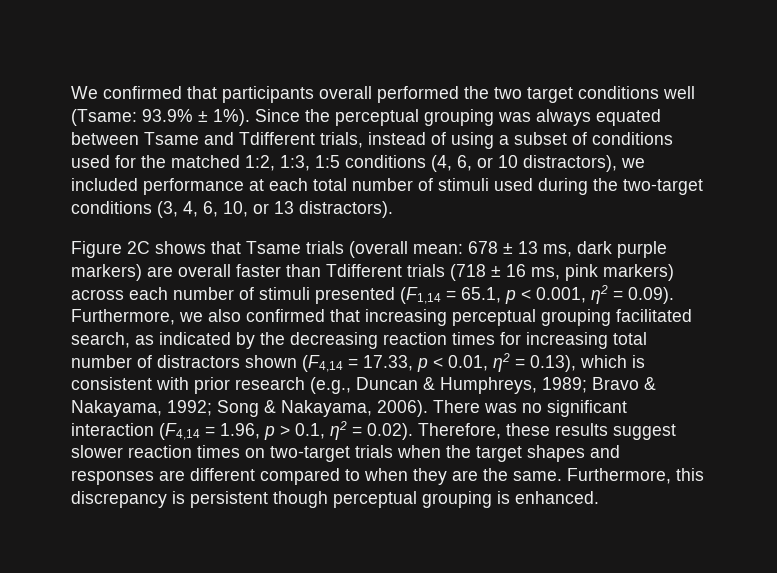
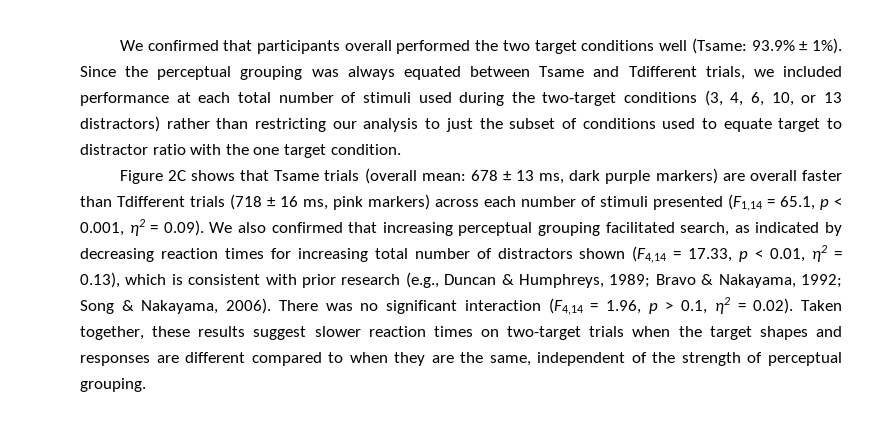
- Since the perceptual grouping was always equated between Tsame and Tdifferent trials, instead of using a subset of conditions used for the matched 1:2, 1:3, 1:5 conditions (4, 6, or 10 distractors), we included performance at each total number of stimuli used during the two-target conditions (3, 4, 6, 10, or 13 distractors).
+ Since the perceptual grouping was always equated between Tsame and Tdifferent trials, we included performance at each total number of stimuli used during the two-target conditions (3, 4, 6, 10, or 13 distractors) rather than restricting our analysis to just the subset of conditions used to equate target to distractor ratio with the one target condition.
- 678 ± 13 ms, dark purple markers) are overall faster than Tdifferent trials (718 ± 16 ms, pink markers) across each number of stimuli presented (F1,14 = 65.1, p < 0.001, η2 = 0.09). Furthermore, we also confirmed that increasing perceptual grouping facilitated search, as indicated by the decreasing reaction times for increasing total number of distractors shown (F4,14 = 17.33, p < 0.01, η2 = 0.13), which is consistent with prior research (e.g., Duncan & Humphreys, 1989;
+ 678 ± 13 ms, dark purple markers) are overall faster than Tdifferent trials (718 ± 16 ms, pink markers) across each number of stimuli presented (F1,14 = 65.1, p < 0.001, η2 = 0.09). We also confirmed that increasing perceptual grouping facilitated search, as indicated by decreasing reaction times for increasing total number of distractors shown (F4,14 = 17.33, p < 0.01, η2 = 0.13), which is consistent with prior research (e.g., Duncan & Humphreys, 1989;
- There was no significant interaction (F4,14 = 1.96, p > 0.1, η2 = 0.02). Therefore, these results suggest slower reaction times on two-target trials when the target shapes and responses are different compared to when they are the same. Furthermore, this discrepancy is persistent though perceptual grouping is enhanced.
+ There was no significant interaction (F4,14 = 1.96, p > 0.1, η2 = 0.02). Taken together, these results suggest slower reaction times on two-target trials when the target shapes and responses are different compared to when they are the same, independent of the strength of perceptual grouping.

